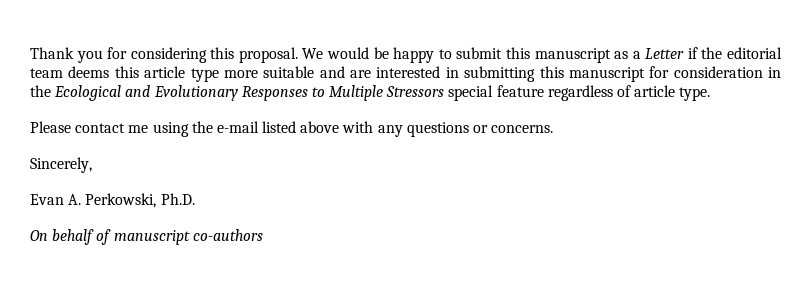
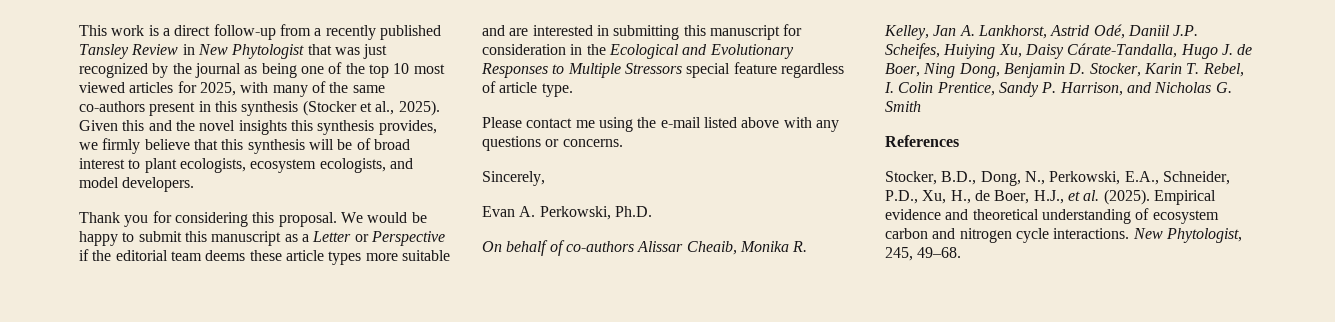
+ This work is a direct follow-up from a recently published Tansley Review in New Phytologist that was just recognized by the journal as being one of the top 10 most viewed articles for 2025, with many of the same co-authors present in this synthesis (Stocker et al., 2025). Given this and the novel insights this synthesis provides, we firmly believe that this synthesis will be of broad interest to plant ecologists, ecosystem ecologists, and model developers.
- We would be happy to submit this manuscript as a Letter if the editorial team deems this article type more suitable and are interested in submitting this manuscript for consideration in the Ecological and Evolutionary Responses to Multiple Stressors special feature regardless of article type.
+ We would be happy to submit this manuscript as a Letter or Perspective if the editorial team deems these article types more suitable and are interested in submitting this manuscript for consideration in the Ecological and Evolutionary Responses to Multiple Stressors special feature regardless of article type.
- On behalf of manuscript co-authors
+ On behalf of co-authors Alissar Cheaib, Monika R. Kelley, Jan A. Lankhorst, Astrid Odé, Daniil J.P. Scheifes, Huiying Xu, Daisy Cárate-Tandalla, Hugo J. de Boer, Ning Dong, Benjamin D. Stocker, Karin T. Rebel, I. Colin Prentice, Sandy P. Harrison, and Nicholas G. Smith
+ References
+ Stocker, B.D., Dong, N., Perkowski, E.A., Schneider, P.D., Xu, H., de Boer, H.J., et al. (2025). Empirical evidence and theoretical understanding of ecosystem carbon and nitrogen cycle interactions. New Phytologist, 245, 49–68.

